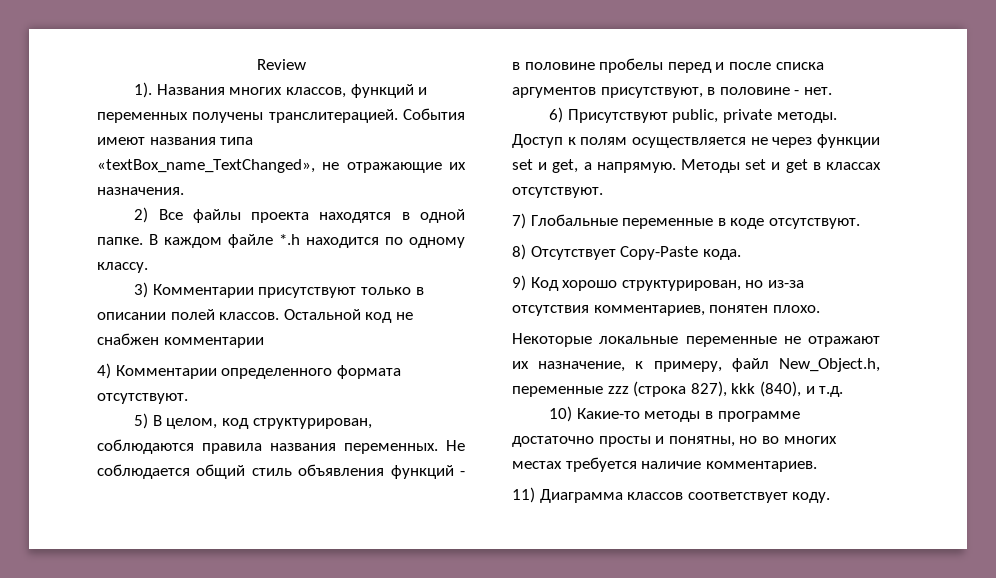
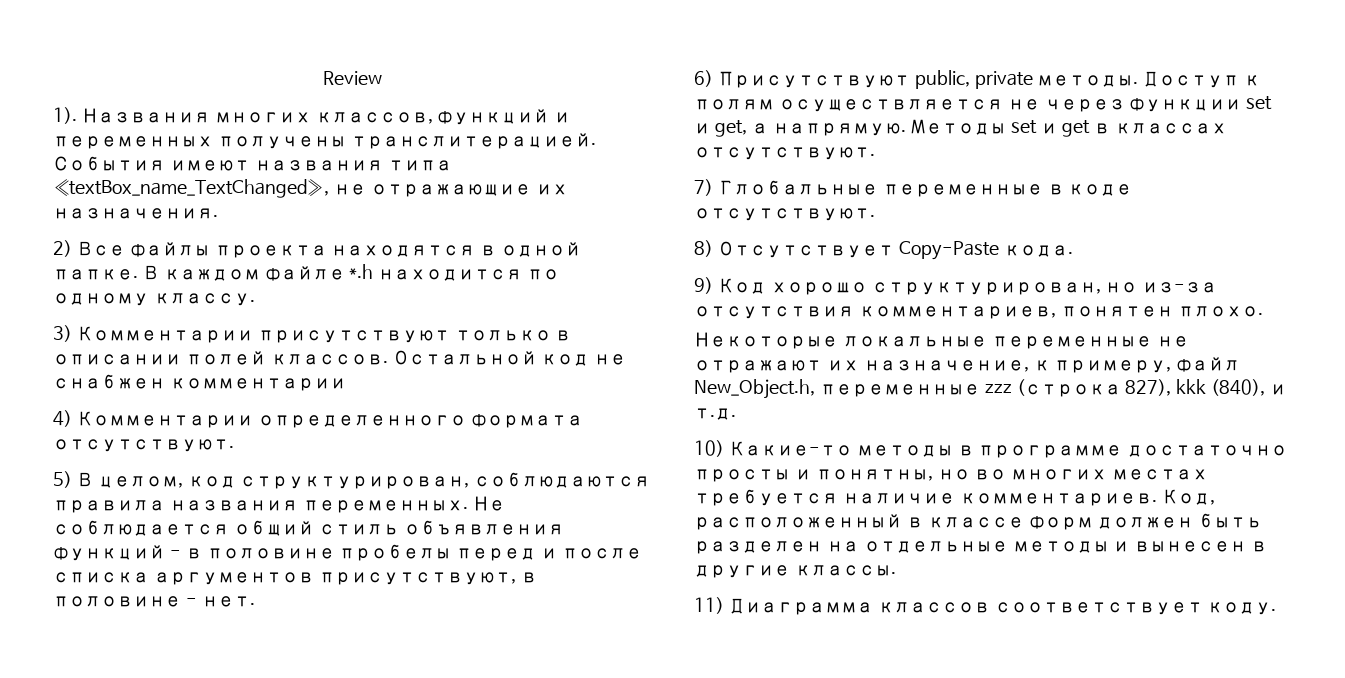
+ Код, расположенный в классе форм должен быть разделен на отдельные методы и вынесен в другие классы.

